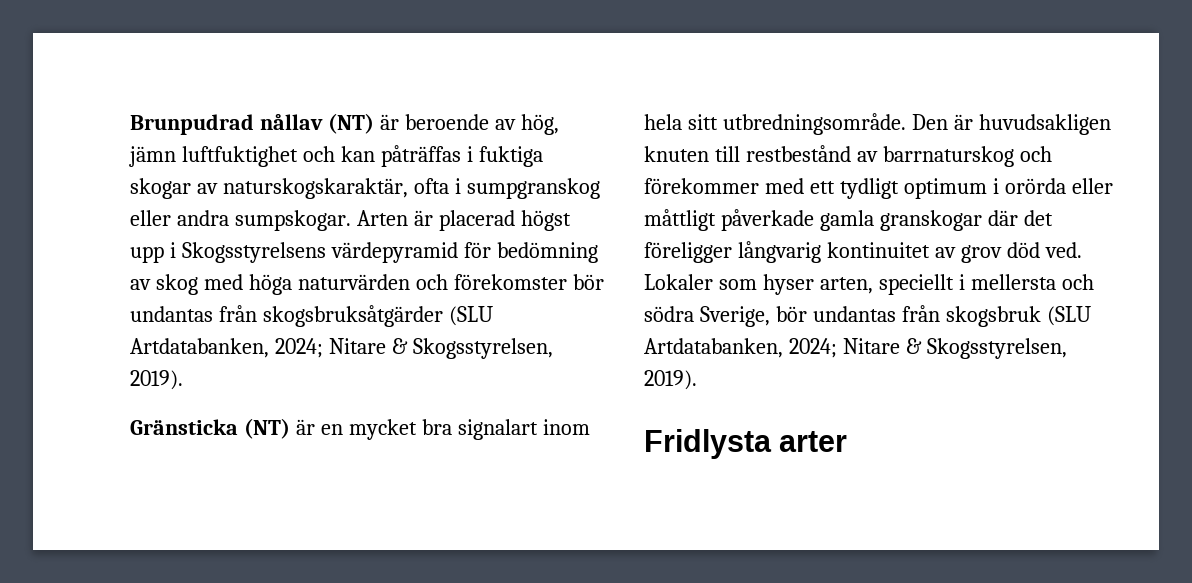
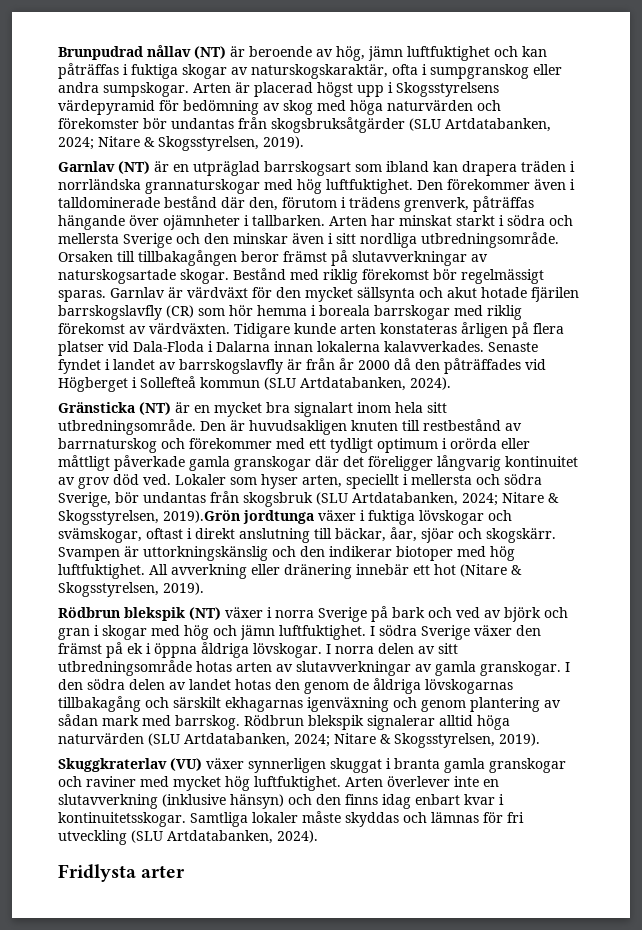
+ Garnlav (NT) är en utpräglad barrskogsart som ibland kan drapera träden i norrländska grannaturskogar med hög luftfuktighet. Den förekommer även i talldominerade bestånd där den, förutom i trädens grenverk, påträffas hängande över ojämnheter i tallbarken. Arten har minskat starkt i södra och mellersta Sverige och den minskar även i sitt nordliga utbredningsområde. Orsaken till tillbakagången beror främst på slutavverkningar av naturskogsartade skogar. Bestånd med riklig förekomst bör regelmässigt sparas. Garnlav är värdväxt för den mycket sällsynta och akut hotade fjärilen barrskogslavfly (CR) som hör hemma i boreala barrskogar med riklig förekomst av värdväxten. Tidigare kunde arten konstateras årligen på flera platser vid Dala-Floda i Dalarna innan lokalerna kalavverkades. Senaste fyndet i landet av barrskogslavfly är från år 2000 då den påträffades vid Högberget i Sollefteå kommun (SLU Artdatabanken, 2024).
- Lokaler som hyser arten, speciellt i mellersta och södra Sverige, bör undantas från skogsbruk (SLU Artdatabanken, 2024; Nitare & Skogsstyrelsen, 2019).
+ Lokaler som hyser arten, speciellt i mellersta och södra Sverige, bör undantas från skogsbruk (SLU Artdatabanken, 2024; Nitare & Skogsstyrelsen, 2019).Grön jordtunga växer i fuktiga lövskogar och svämskogar, oftast i direkt anslutning till bäckar, åar, sjöar och skogskärr. Svampen är uttorkningskänslig och den indikerar biotoper med hög luftfuktighet. All avverkning eller dränering innebär ett hot (Nitare & Skogsstyrelsen, 2019).
+ Rödbrun blekspik (NT) växer i norra Sverige på bark och ved av björk och gran i skogar med hög och jämn luftfuktighet. I södra Sverige växer den främst på ek i öppna åldriga lövskogar. I norra delen av sitt utbredningsområde hotas arten av slutavverkningar av gamla granskogar. I den södra delen av landet hotas den genom de åldriga lövskogarnas tillbakagång och särskilt ekhagarnas igenväxning och genom plantering av sådan mark med barrskog. Rödbrun blekspik signalerar alltid höga naturvärden (SLU Artdatabanken, 2024; Nitare & Skogsstyrelsen, 2019).
+ Skuggkraterlav (VU) växer synnerligen skuggat i branta gamla granskogar och raviner med mycket hög luftfuktighet. Arten överlever inte en slutavverkning (inklusive hänsyn) och den finns idag enbart kvar i kontinuitetsskogar. Samtliga lokaler måste skyddas och lämnas för fri utveckling (SLU Artdatabanken, 2024).

